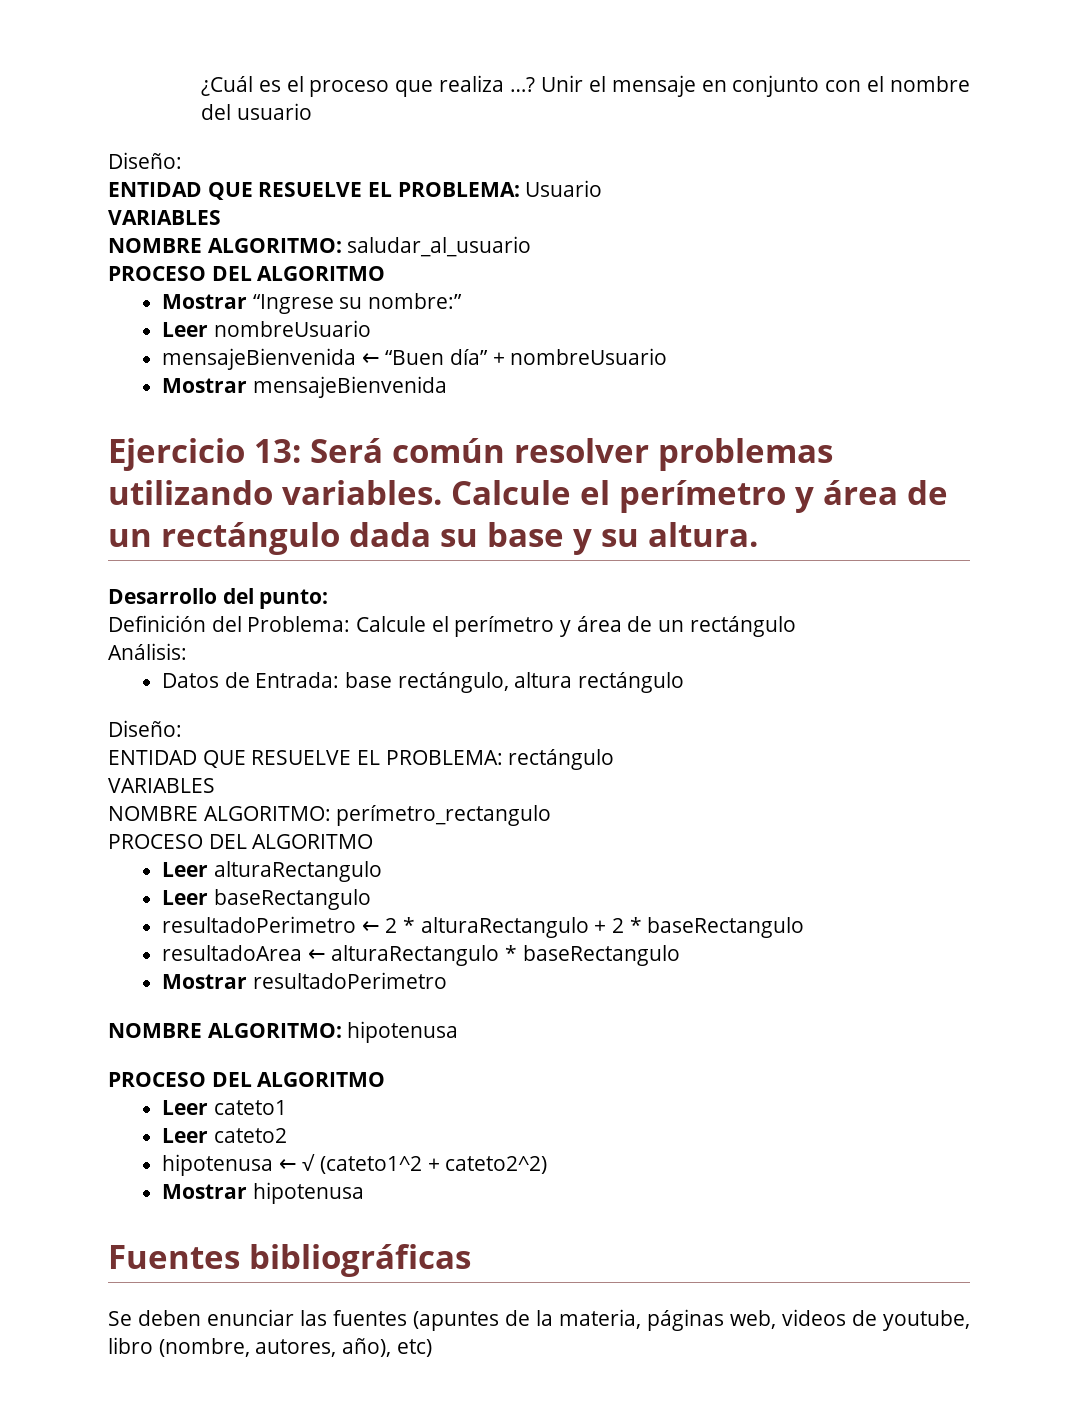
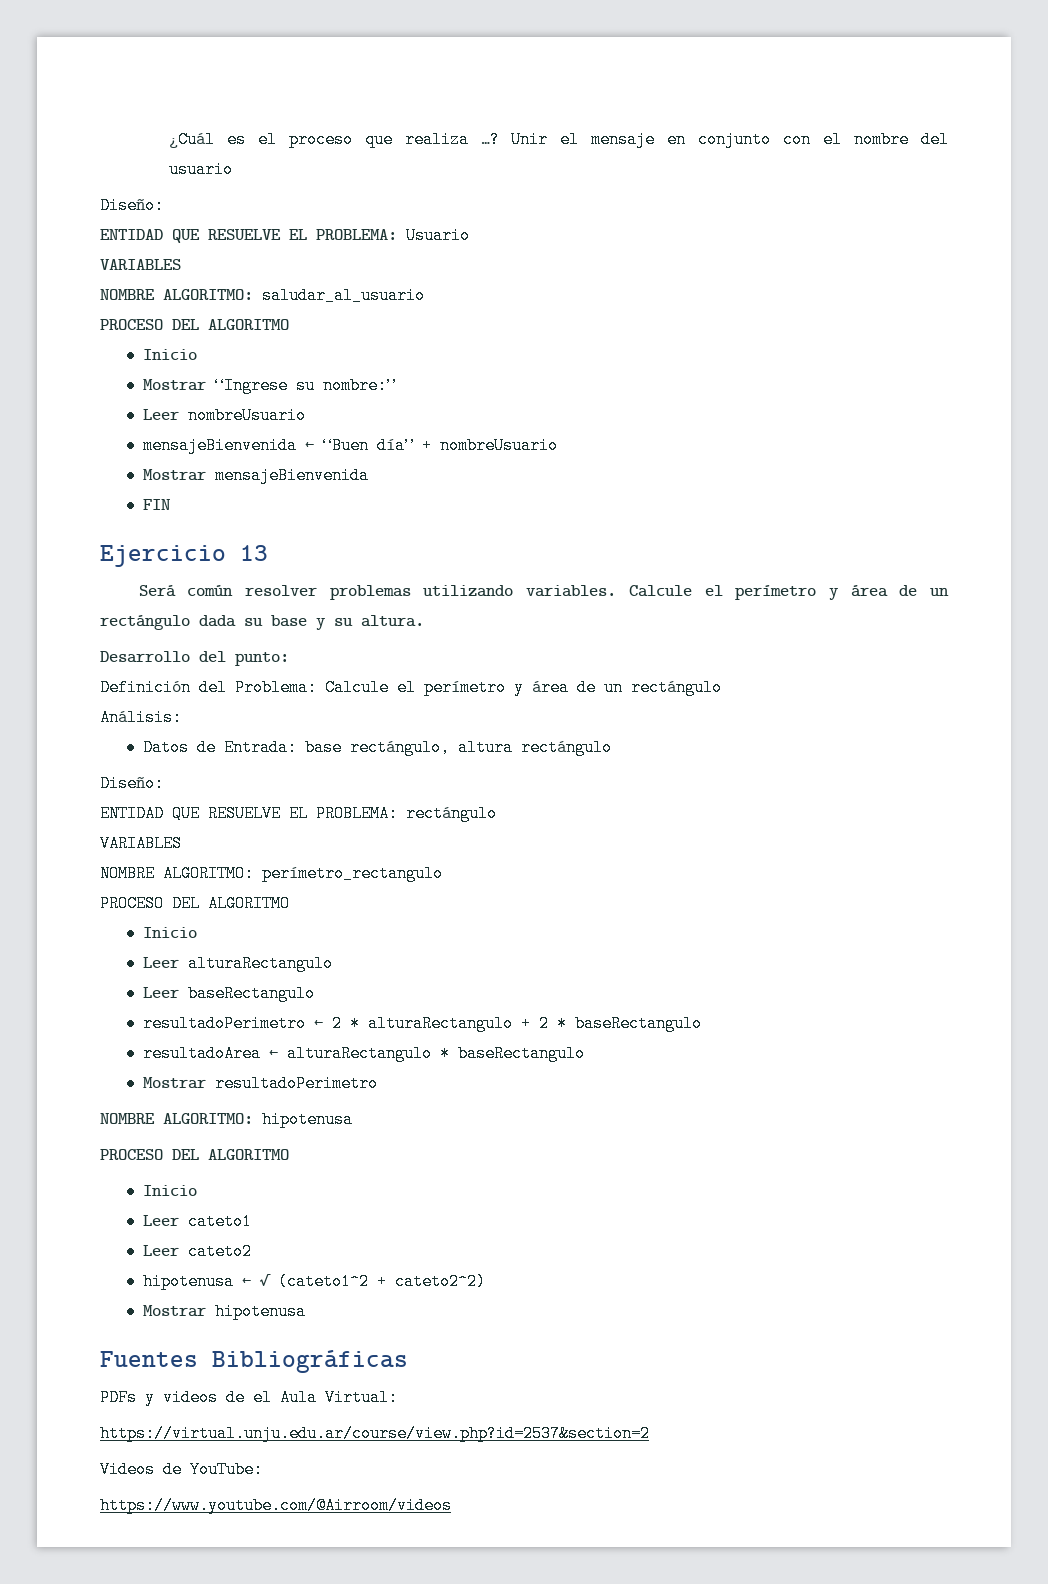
  NOMBRE ALGORITMO: saludar_al_usuario
  PROCESO DEL ALGORITMO
+ Inicio
+ FIN
- Ejercicio 13: Será común resolver problemas utilizando variables.
+ Ejercicio 13
+ Será común resolver problemas utilizando variables.
  NOMBRE ALGORITMO: perímetro_rectangulo
  PROCESO DEL ALGORITMO
+ Inicio
  NOMBRE ALGORITMO: hipotenusa
  PROCESO DEL ALGORITMO
+ Inicio
- Fuentes bibliográficas
- Se deben enunciar las fuentes (apuntes de la materia, páginas web, videos de youtube, libro (nombre, autores, año), etc)
+ Fuentes Bibliográficas
+ PDFs y videos de el Aula Virtual:
+ https://virtual.unju.edu.ar/course/view.php?id=2537&section=2
+ Videos de YouTube:
+ https://www.youtube.com/@Airroom/videos

